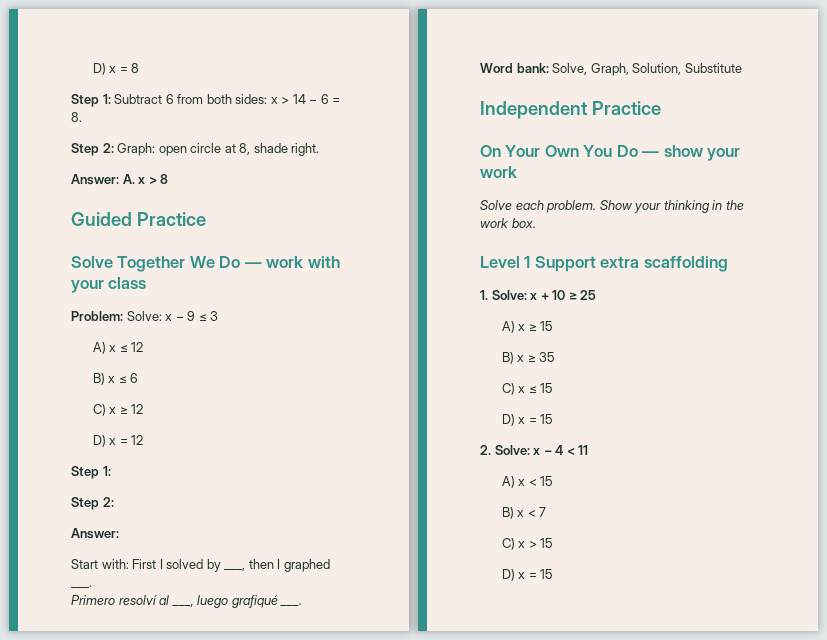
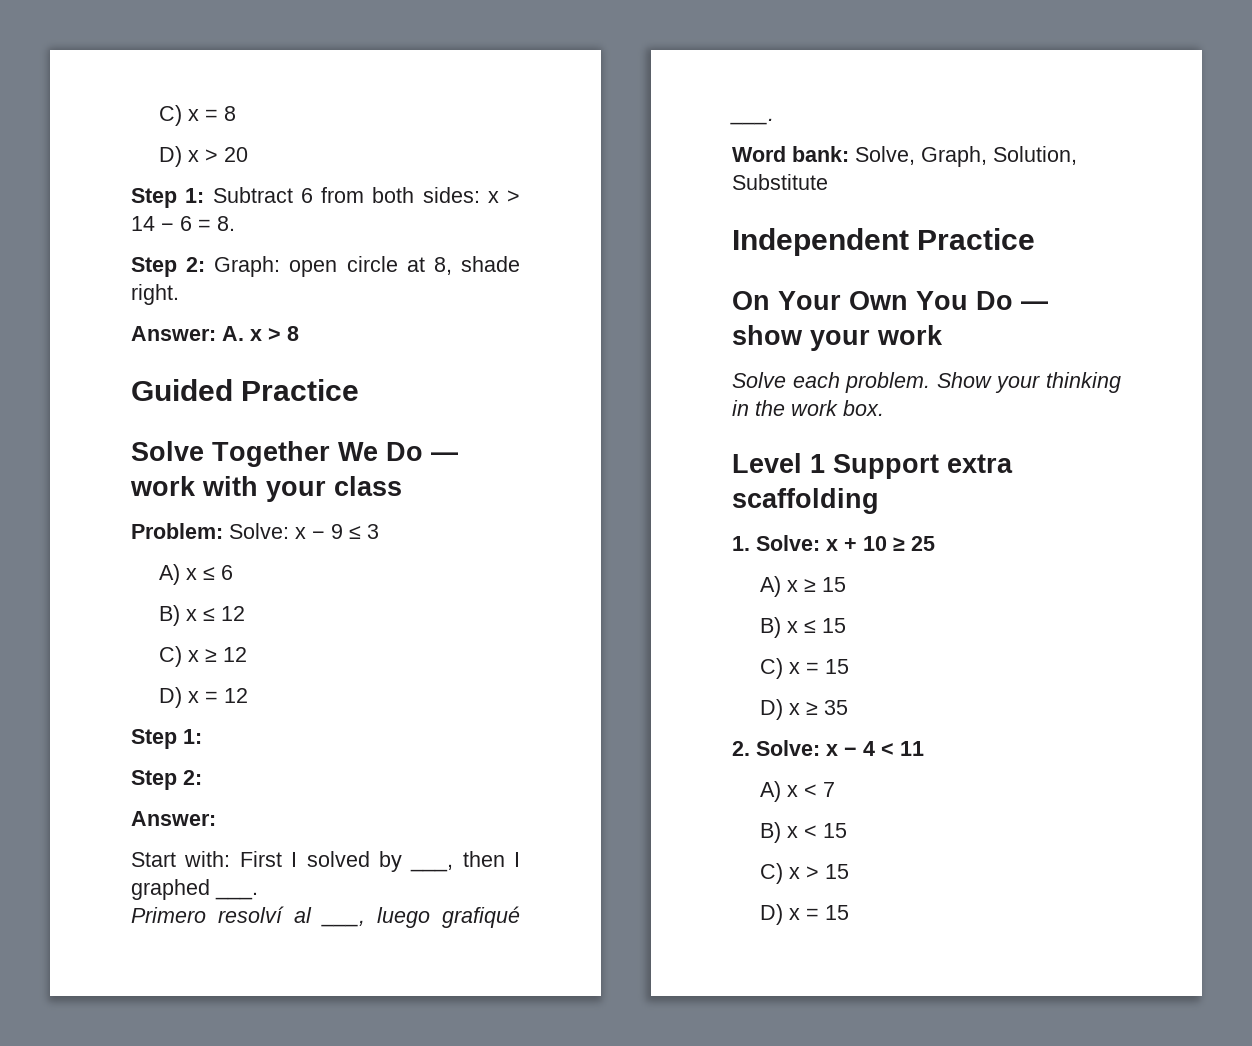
- D) x = 8
+ C) x = 8
+ D) x > 20
- A) x ≤ 12
- B) x ≤ 6
+ A) x ≤ 6
+ B) x ≤ 12
- B) x ≥ 35
- C) x ≤ 15
- D) x = 15
+ B) x ≤ 15
+ C) x = 15
+ D) x ≥ 35
- A) x < 15
+ A) x < 7
- B) x < 7
+ B) x < 15

